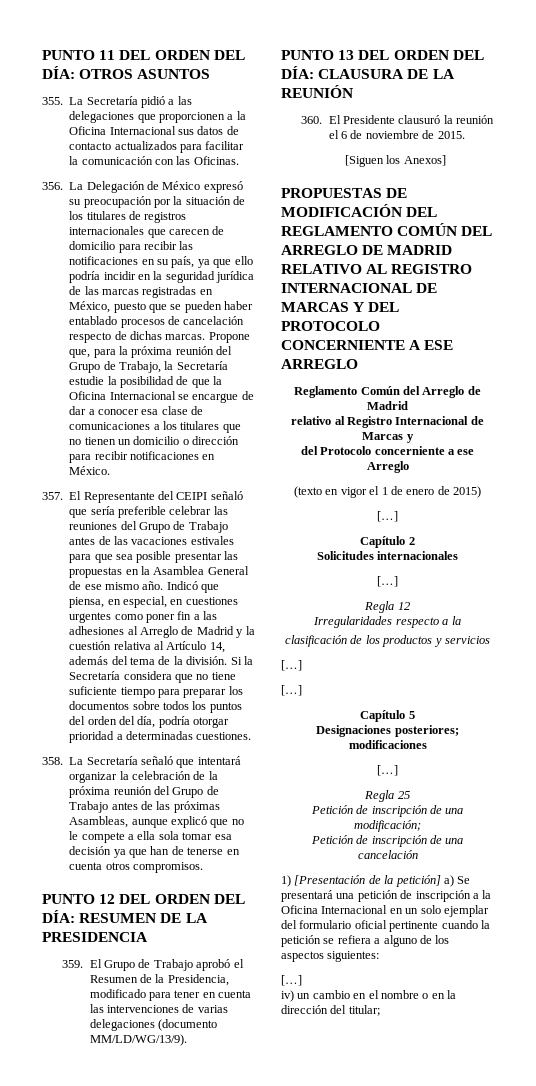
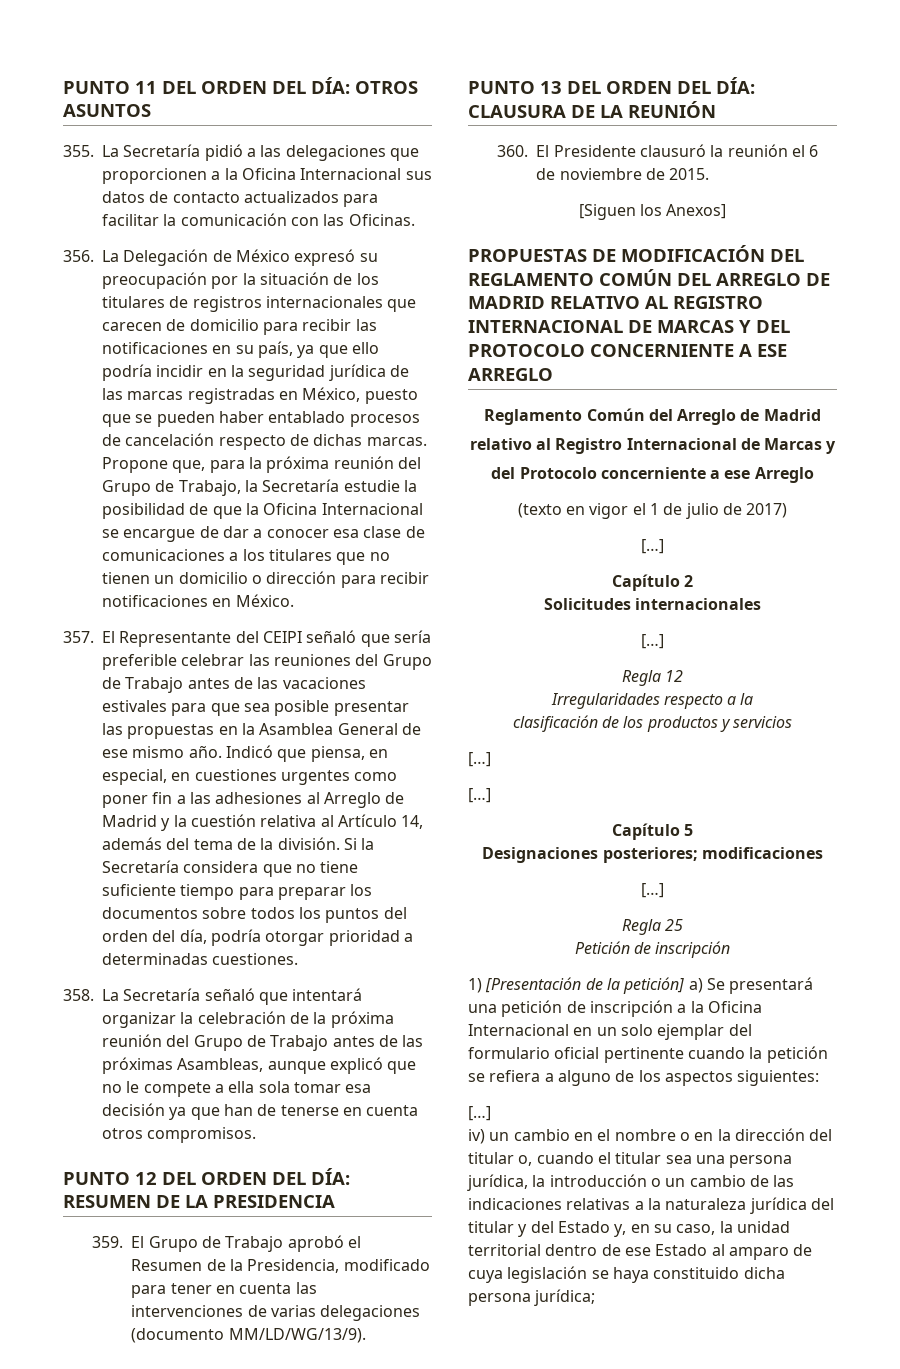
- (texto en vigor el 1 de enero de 2015)
+ (texto en vigor el 1 de julio de 2017)
- Petición de inscripción de una modificación;
- Petición de inscripción de una cancelación
+ Petición de inscripción
- iv) un cambio en el nombre o en la dirección del titular;
+ iv) un cambio en el nombre o en la dirección del titular o, cuando el titular sea una persona jurídica, la introducción o un cambio de las indicaciones relativas a la naturaleza jurídica del titular y del Estado y, en su caso, la unidad territorial dentro de ese Estado al amparo de cuya legislación se haya constituido dicha persona jurídica;

